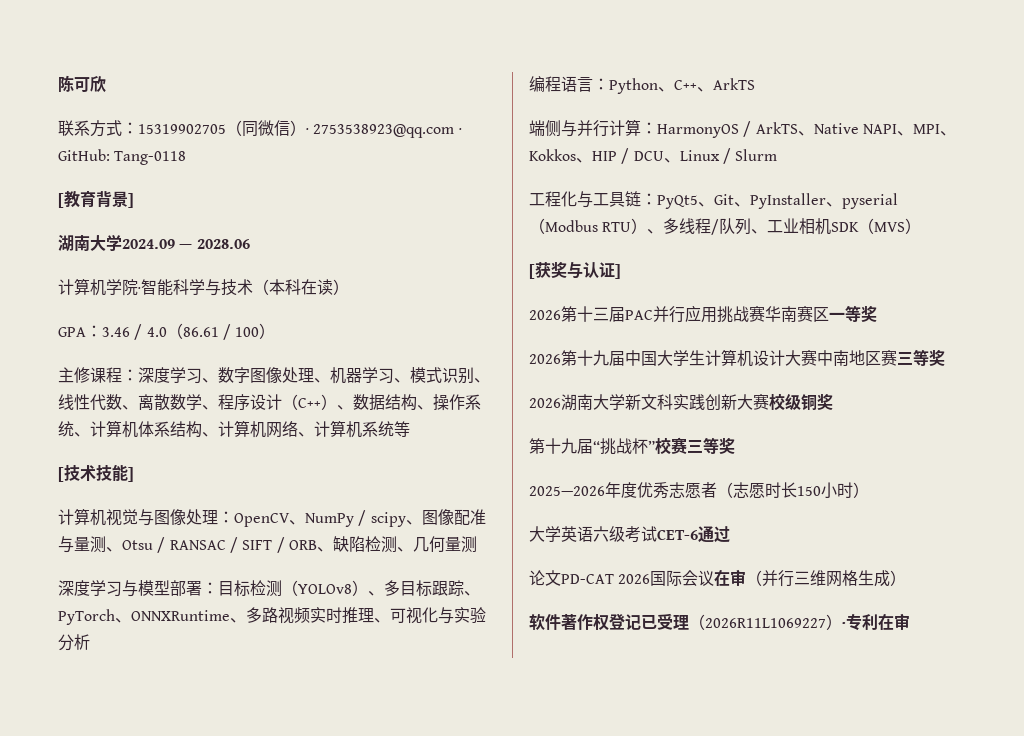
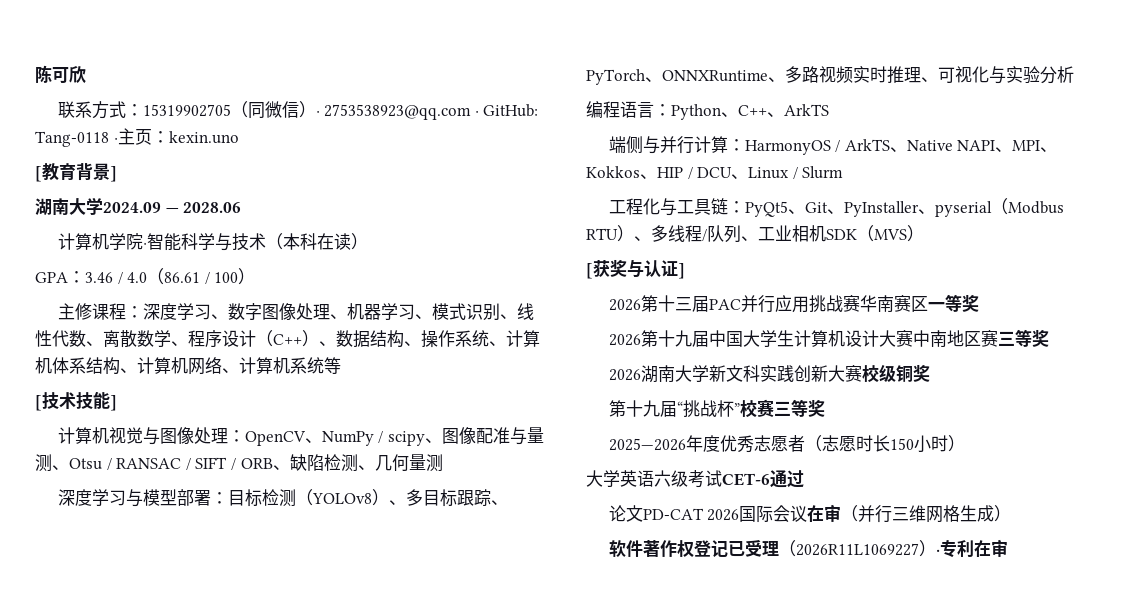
- 联系方式：15319902705（同微信）· 2753538923@qq.com · GitHub: Tang-0118
+ 联系方式：15319902705（同微信）· 2753538923@qq.com · GitHub: Tang-0118 ·主页：kexin.uno

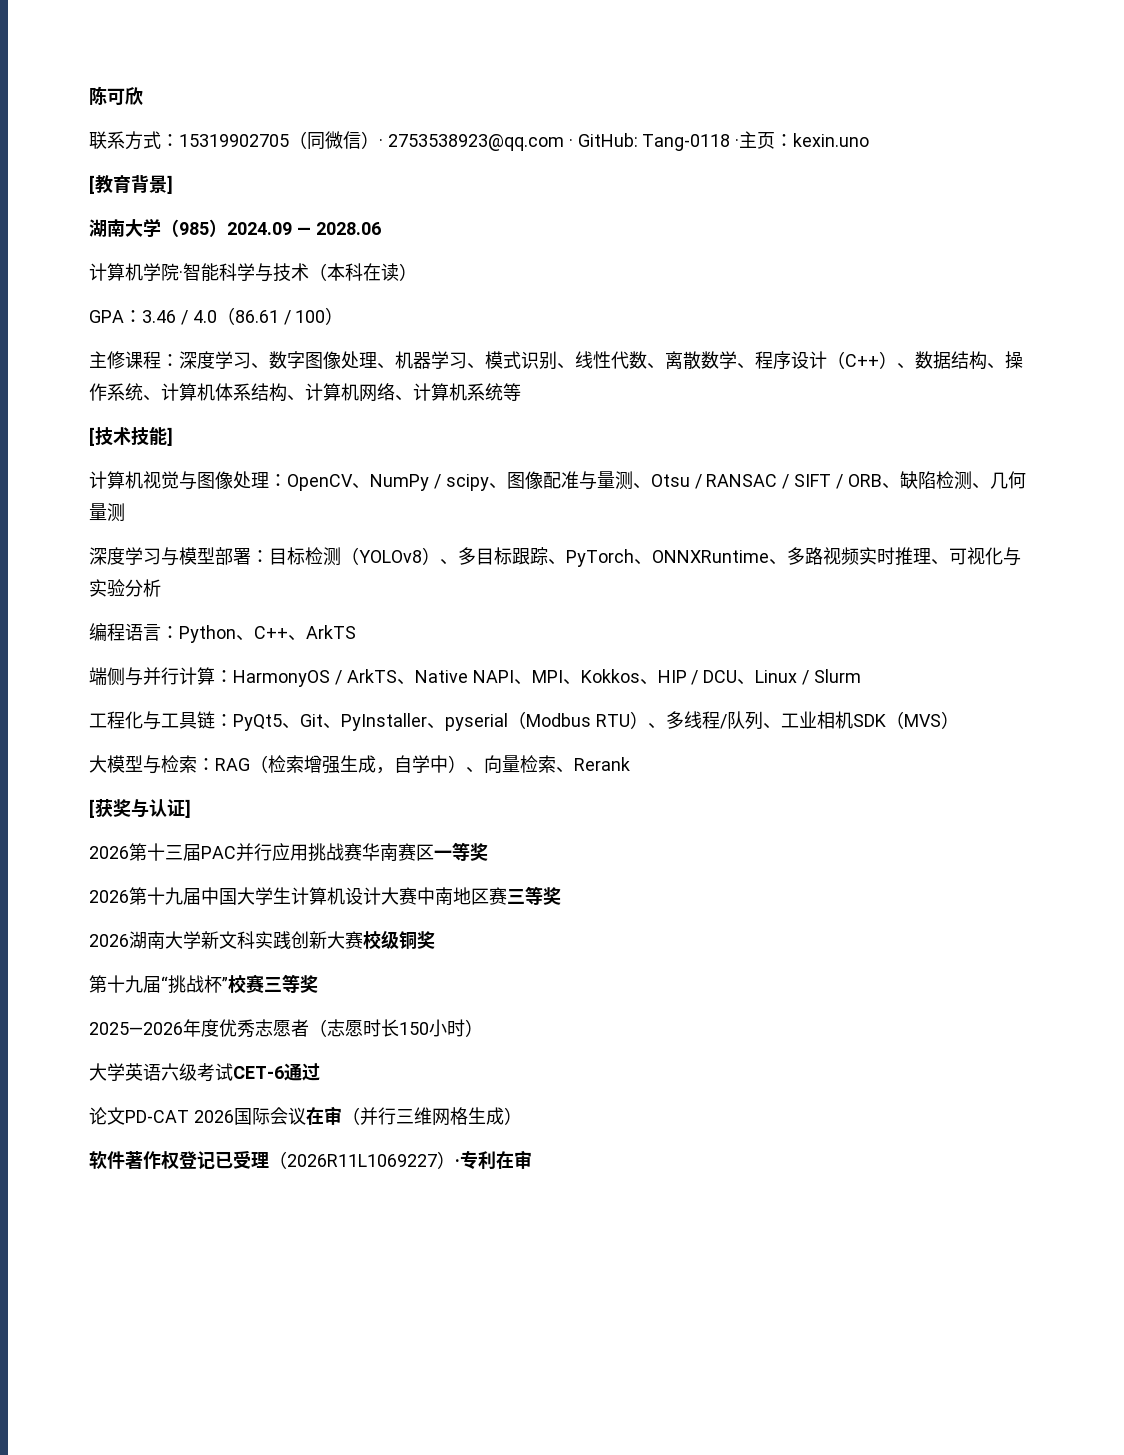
- 湖南大学2024.09 — 2028.06
+ 湖南大学（985）2024.09 — 2028.06
+ 大模型与检索：RAG（检索增强生成，自学中）、向量检索、Rerank

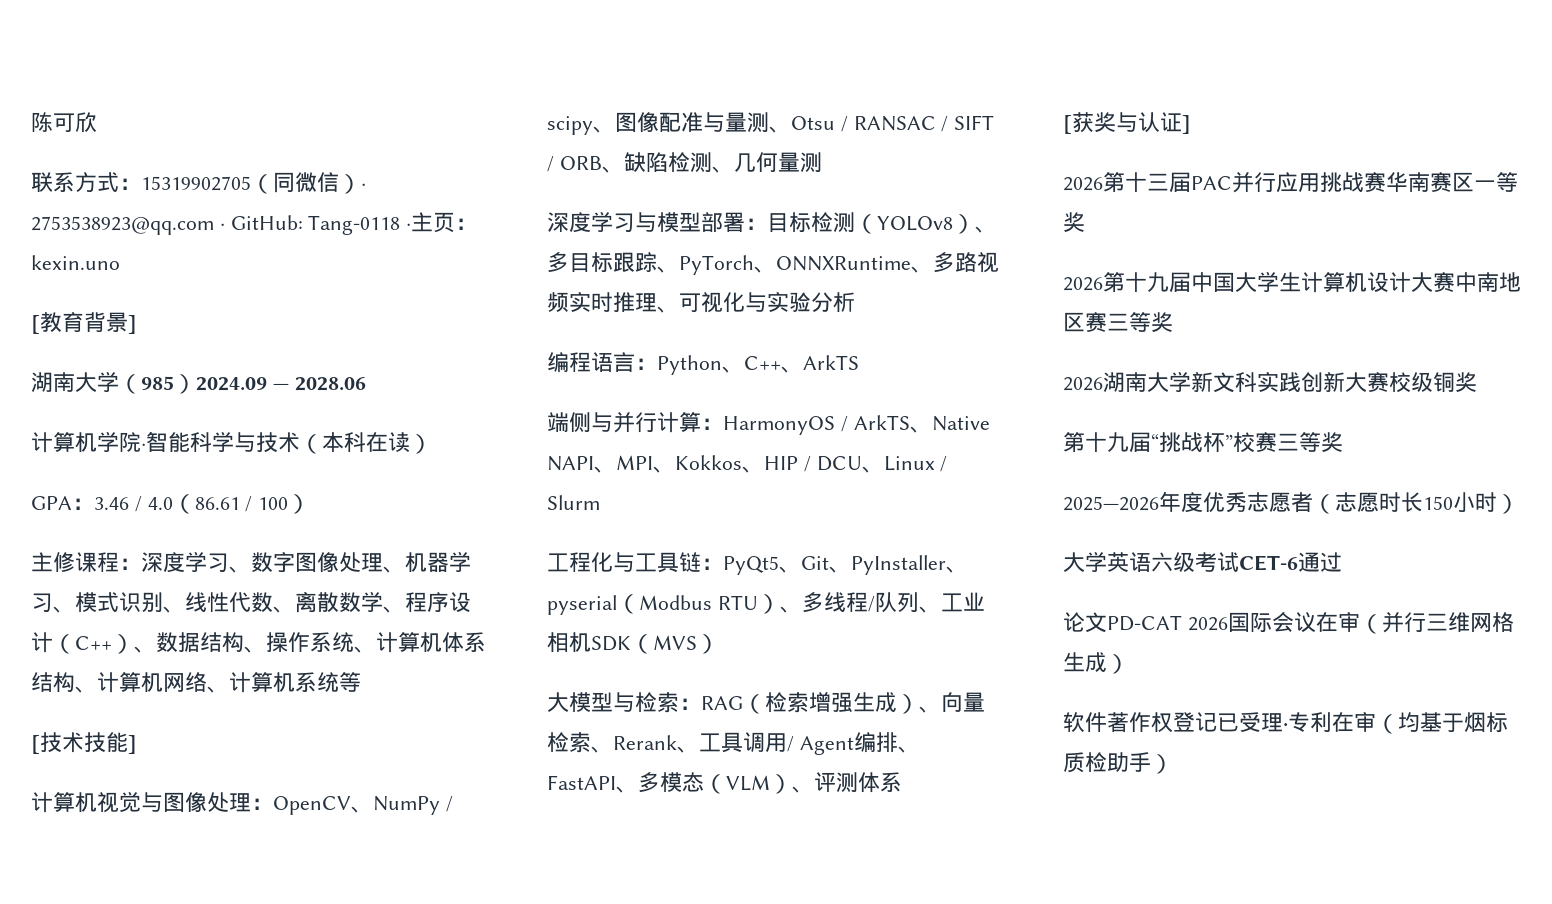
- 大模型与检索：RAG（检索增强生成，自学中）、向量检索、Rerank
+ 大模型与检索：RAG（检索增强生成）、向量检索、Rerank、工具调用/ Agent编排、FastAPI、多模态（VLM）、评测体系
- 软件著作权登记已受理（2026R11L1069227）·专利在审
+ 软件著作权登记已受理·专利在审（均基于烟标质检助手）

